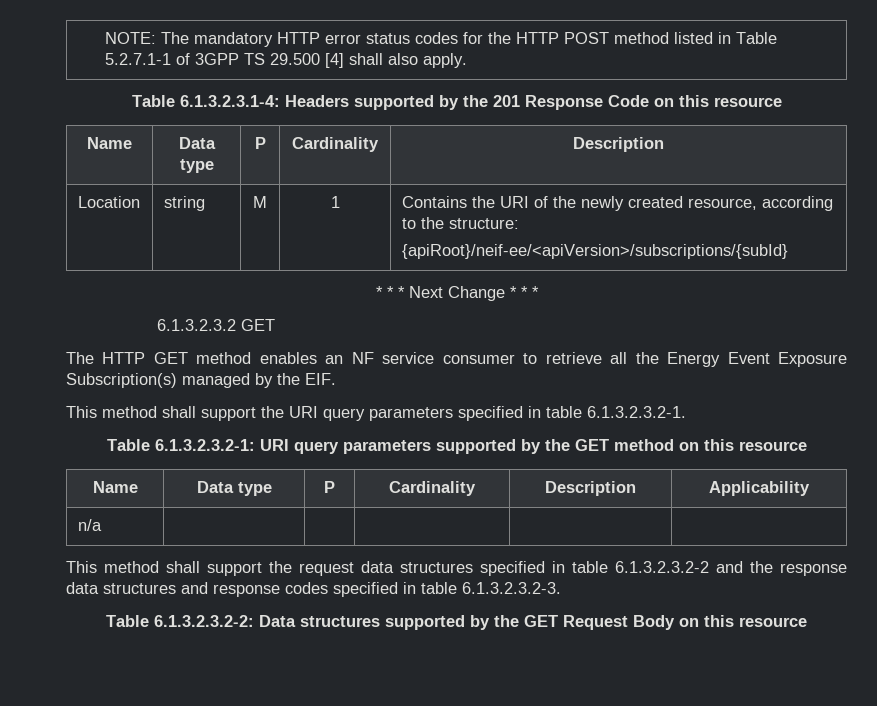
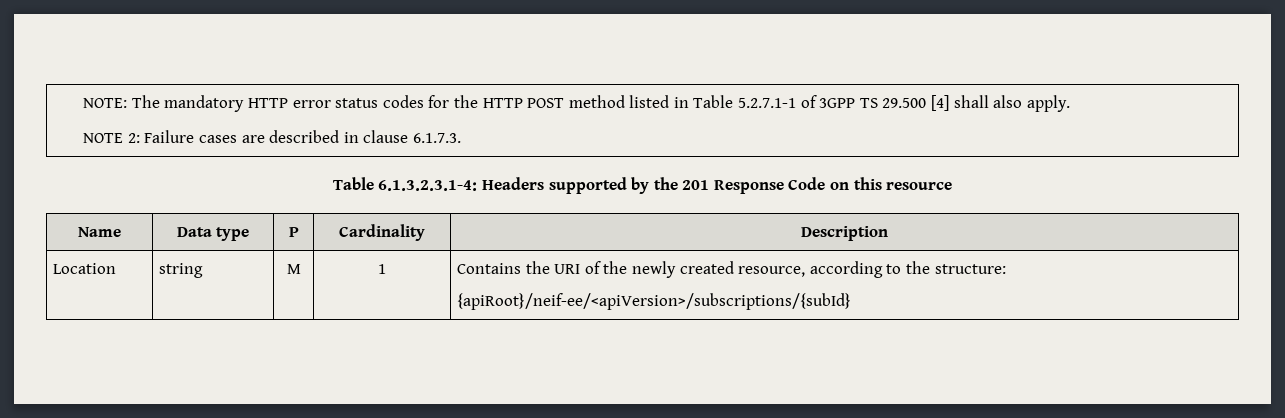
  NOTE: The mandatory HTTP error status codes for the HTTP POST method listed in Table 5.2.7.1-1 of 3GPP TS 29.500 [4] shall also apply.
+ NOTE 2: Failure cases are described in clause 6.1.7.3.
- * * * Next Change * * *
- 6.1.3.2.3.2 GET
- The HTTP GET method enables an NF service consumer to retrieve all the Energy Event Exposure Subscription(s) managed by the EIF.
- This method shall support the URI query parameters specified in table 6.1.3.2.3.2-1.
- Table 6.1.3.2.3.2-1: URI query parameters supported by the GET method on this resource
- Name | Data type | P | Cardinality | Description | Applicability
- n/a | | | | |
- This method shall support the request data structures specified in table 6.1.3.2.3.2-2 and the response data structures and response codes specified in table 6.1.3.2.3.2-3.
- Table 6.1.3.2.3.2-2: Data structures supported by the GET Request Body on this resource

